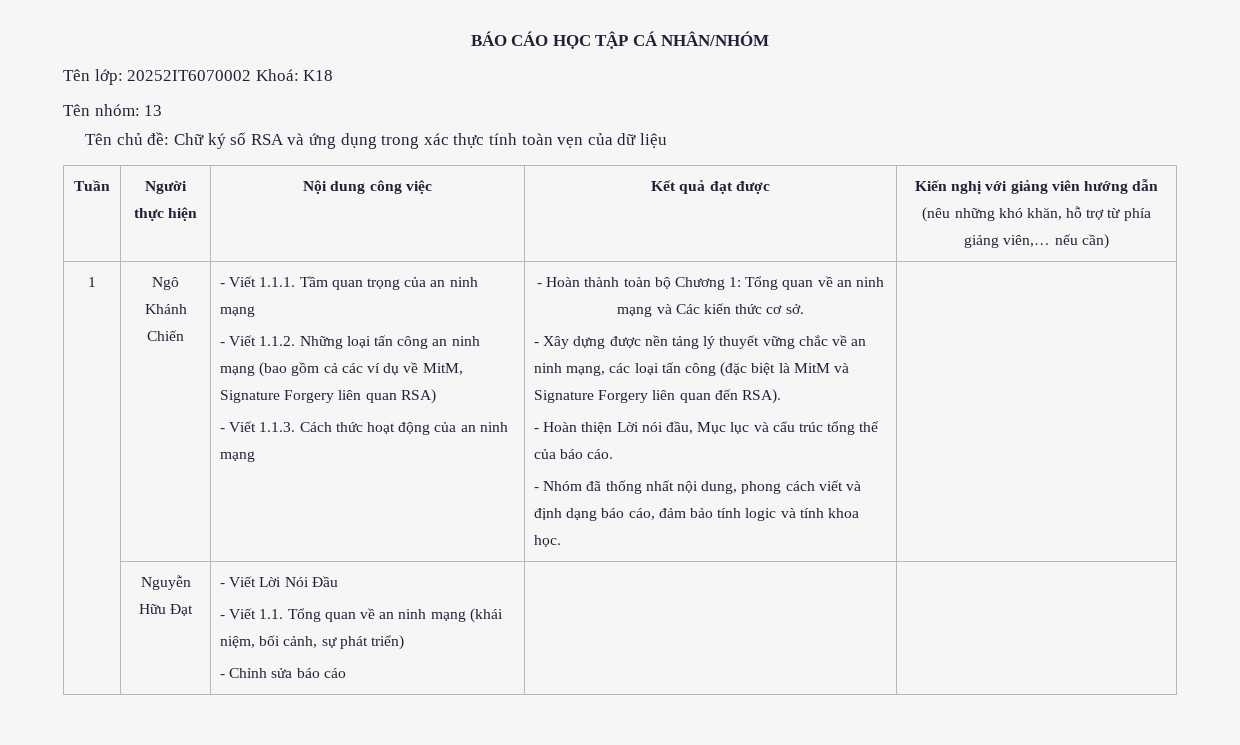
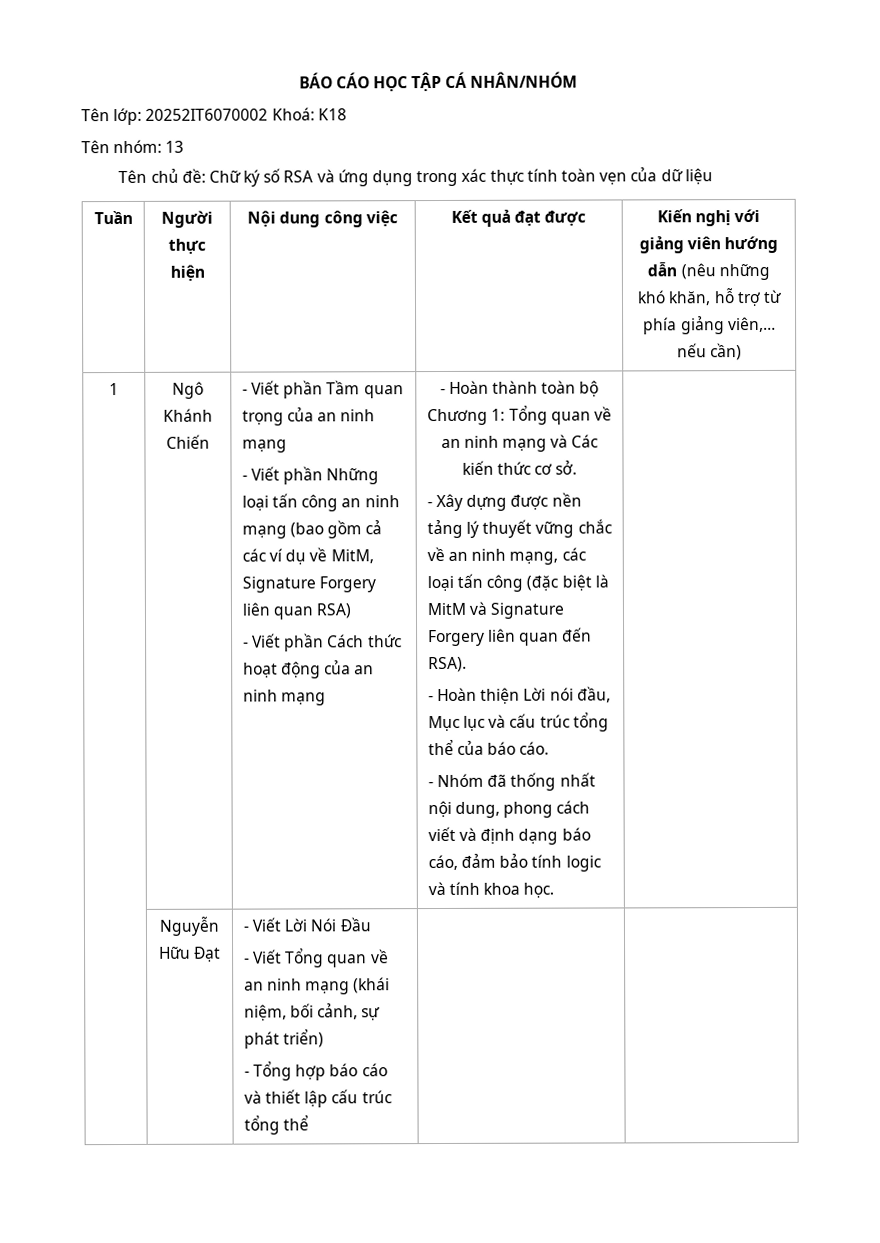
- - Viết 1.1.1. Tầm quan trọng của an ninh mạng
+ - Viết phần Tầm quan trọng của an ninh mạng
- - Viết 1.1.2. Những loại tấn công an ninh mạng (bao gồm cả các ví dụ về MitM, Signature Forgery liên quan RSA)
+ - Viết phần Những loại tấn công an ninh mạng (bao gồm cả các ví dụ về MitM, Signature Forgery liên quan RSA)
- - Viết 1.1.3. Cách thức hoạt động của an ninh mạng
+ - Viết phần Cách thức hoạt động của an ninh mạng
  | Nguyễn Hữu Đạt | - Viết Lời Nói Đầu
- - Viết 1.1. Tổng quan về an ninh mạng (khái niệm, bối cảnh, sự phát triển)
- - Chỉnh sửa báo cáo | |
+ - Viết Tổng quan về an ninh mạng (khái niệm, bối cảnh, sự phát triển)
+ - Tổng hợp báo cáo và thiết lập cấu trúc tổng thể | |

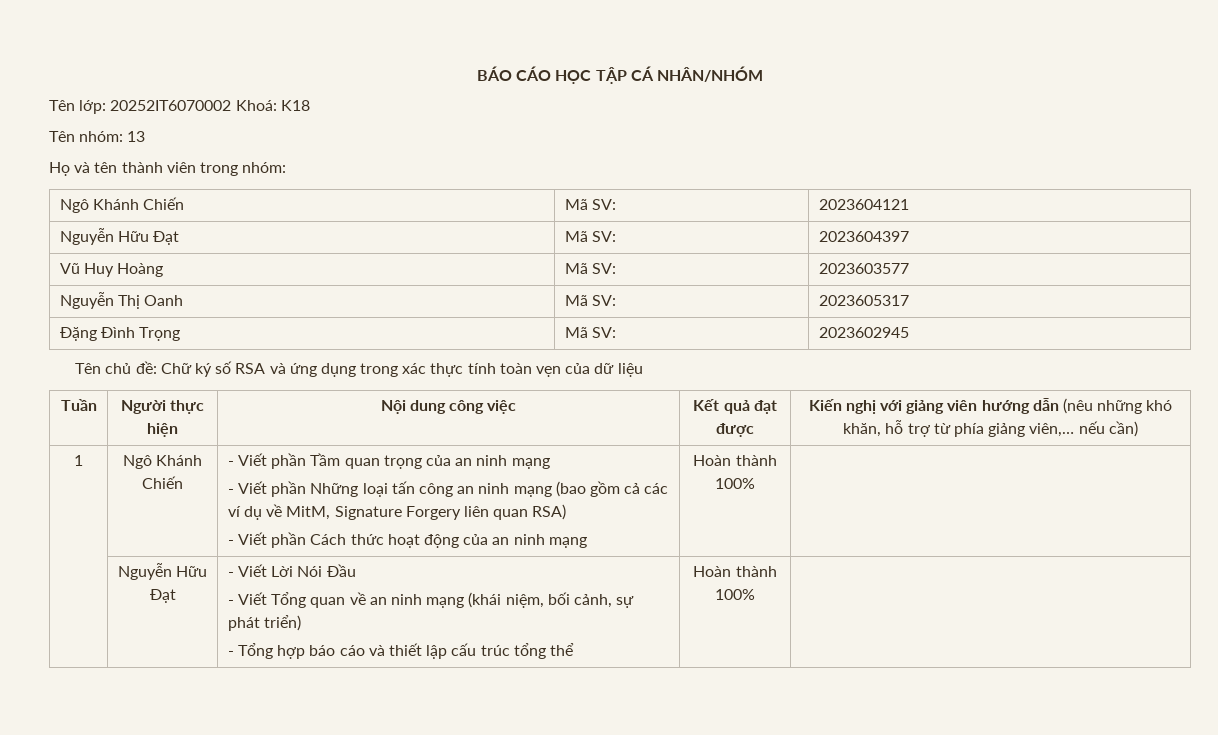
+ Họ và tên thành viên trong nhóm:
+ Ngô Khánh Chiến | Mã SV: | 2023604121
+ Nguyễn Hữu Đạt | Mã SV: | 2023604397
+ Vũ Huy Hoàng | Mã SV: | 2023603577
+ Nguyễn Thị Oanh | Mã SV: | 2023605317
+ Đặng Đình Trọng | Mã SV: | 2023602945
- - Viết phần Cách thức hoạt động của an ninh mạng | - Hoàn thành toàn bộ Chương 1: Tổng quan về an ninh mạng và Các kiến thức cơ sở.
- - Xây dựng được nền tảng lý thuyết vững chắc về an ninh mạng, các loại tấn công (đặc biệt là MitM và Signature Forgery liên quan đến RSA).
- - Hoàn thiện Lời nói đầu, Mục lục và cấu trúc tổng thể của báo cáo.
- - Nhóm đã thống nhất nội dung, phong cách viết và định dạng báo cáo, đảm bảo tính logic và tính khoa học.
+ - Viết phần Cách thức hoạt động của an ninh mạng | Hoàn thành 100%
  | Nguyễn Hữu Đạt | - Viết Lời Nói Đầu
  - Viết Tổng quan về an ninh mạng (khái niệm, bối cảnh, sự phát triển)
- - Tổng hợp báo cáo và thiết lập cấu trúc tổng thể | |
+ - Tổng hợp báo cáo và thiết lập cấu trúc tổng thể | Hoàn thành 100% |

